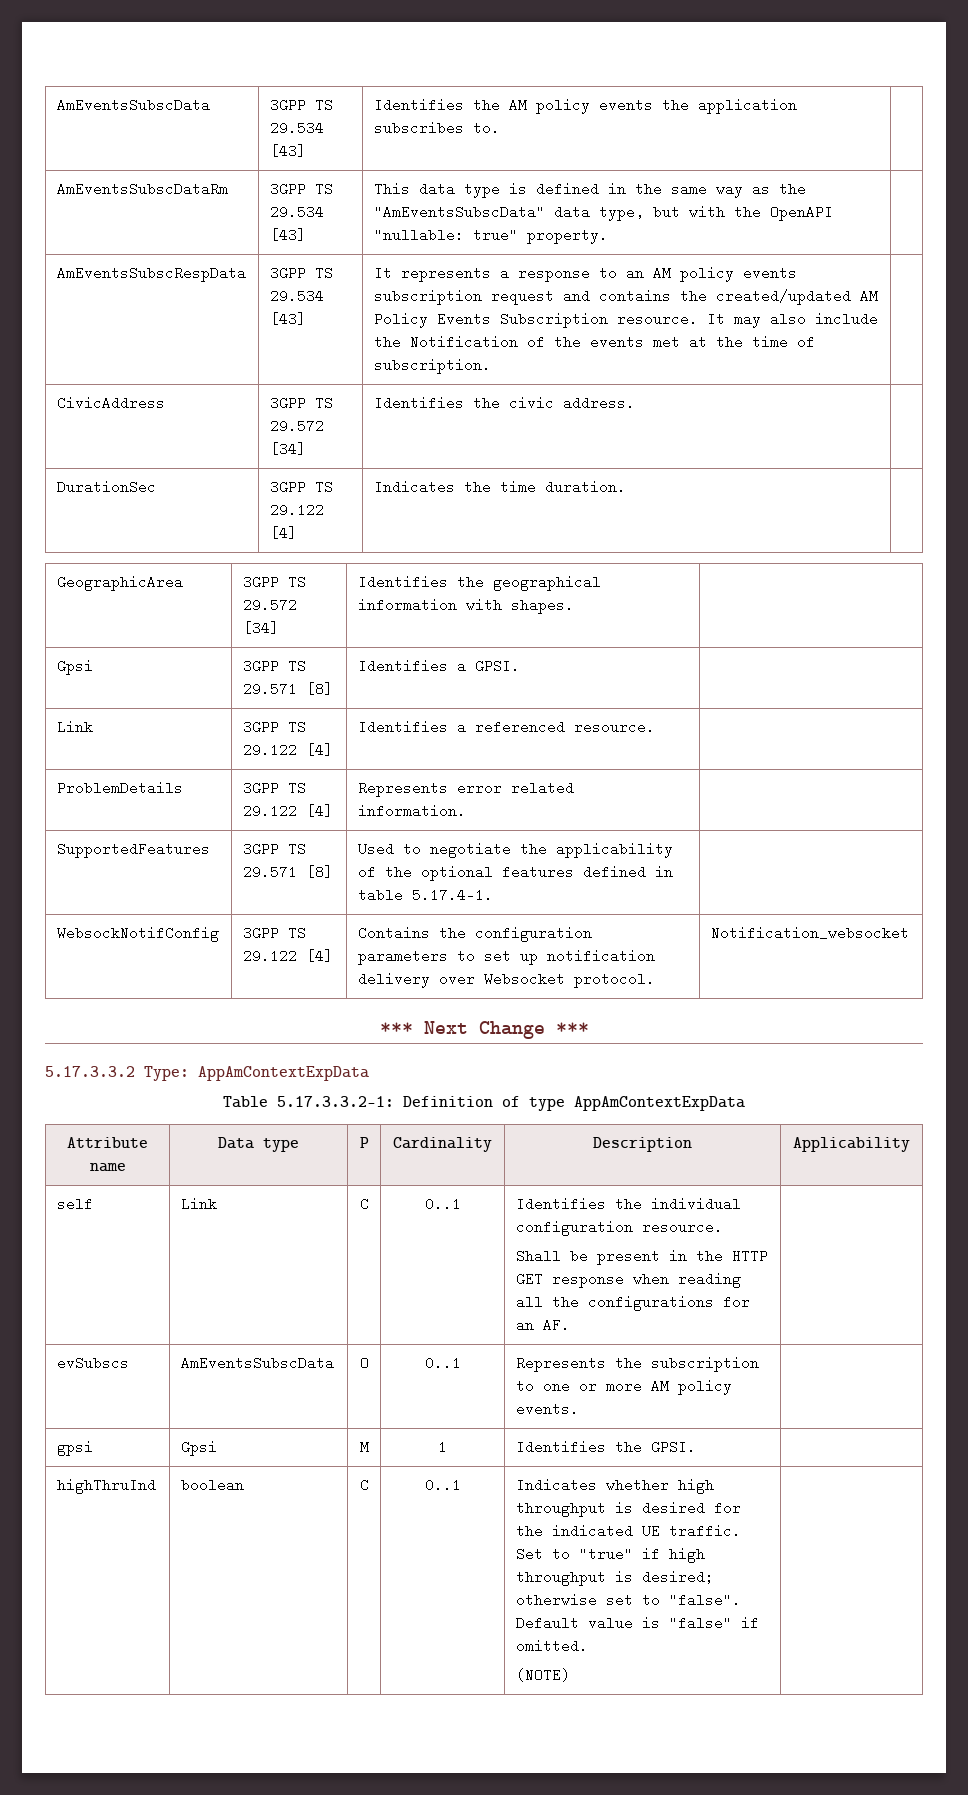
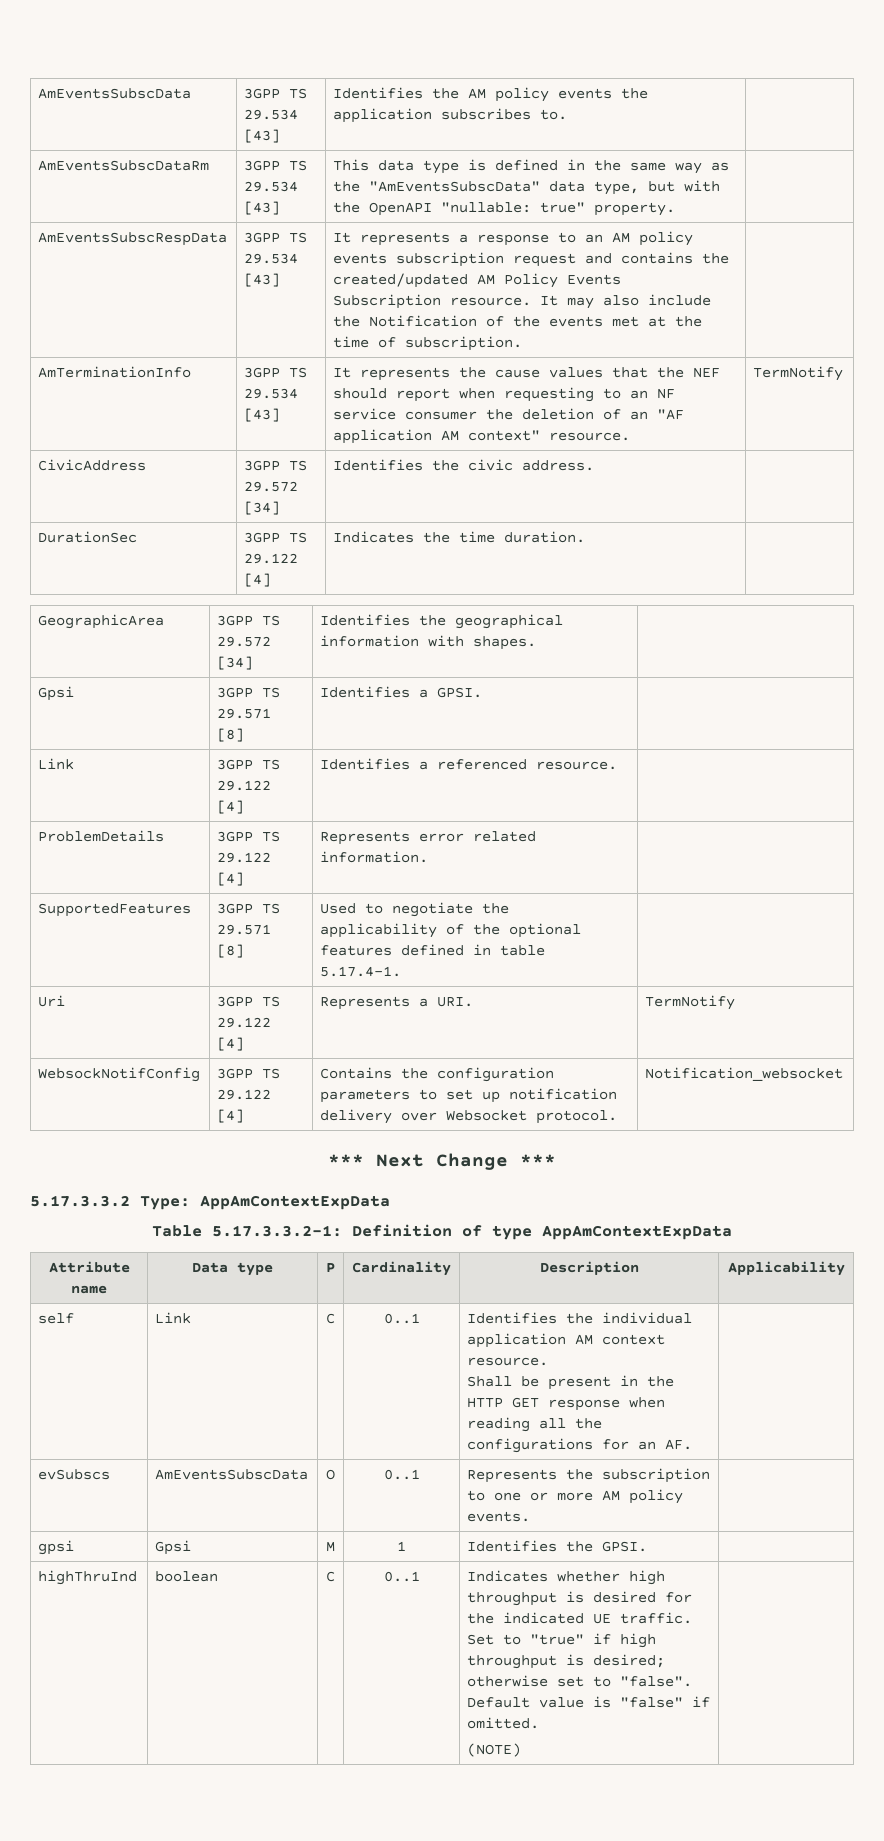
+ AmTerminationInfo | 3GPP TS 29.534 [43] | It represents the cause values that the NEF should report when requesting to an NF service consumer the deletion of an "AF application AM context" resource. | TermNotify
+ Uri | 3GPP TS 29.122 [4] | Represents a URI. | TermNotify
- self | Link | C | 0..1 | Identifies the individual configuration resource.
+ self | Link | C | 0..1 | Identifies the individual application AM context resource.

